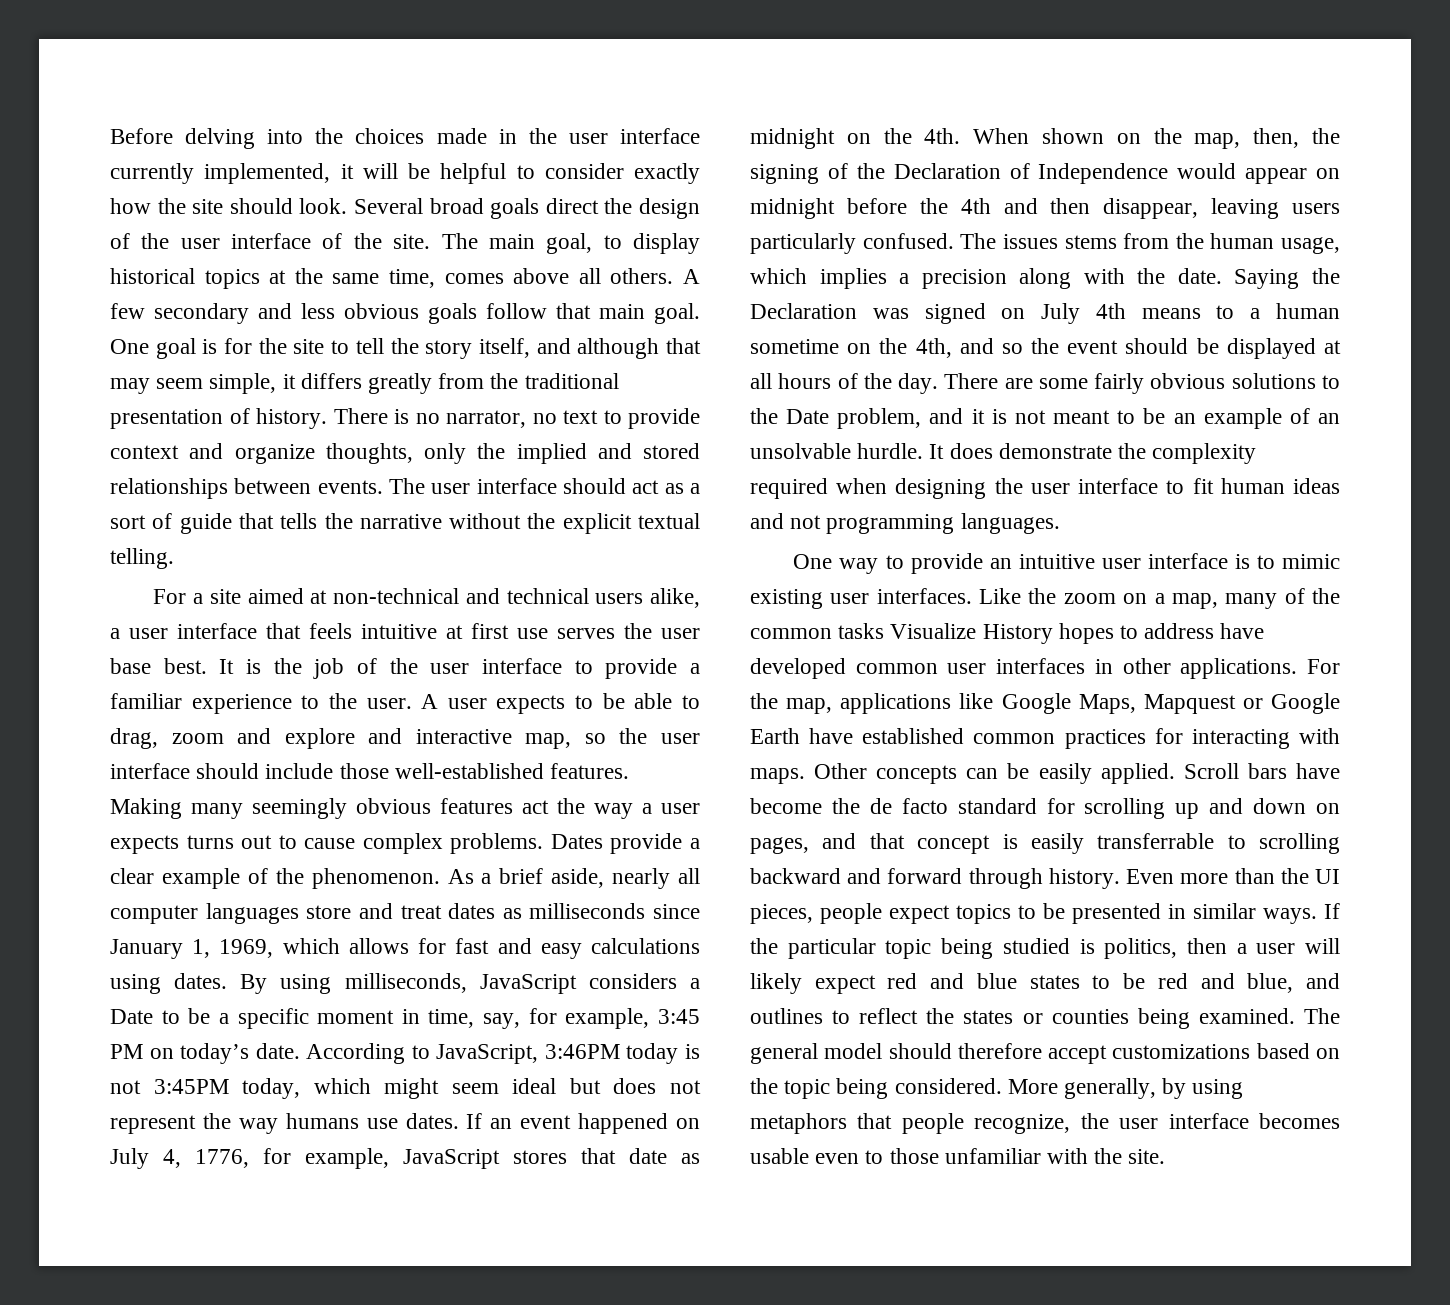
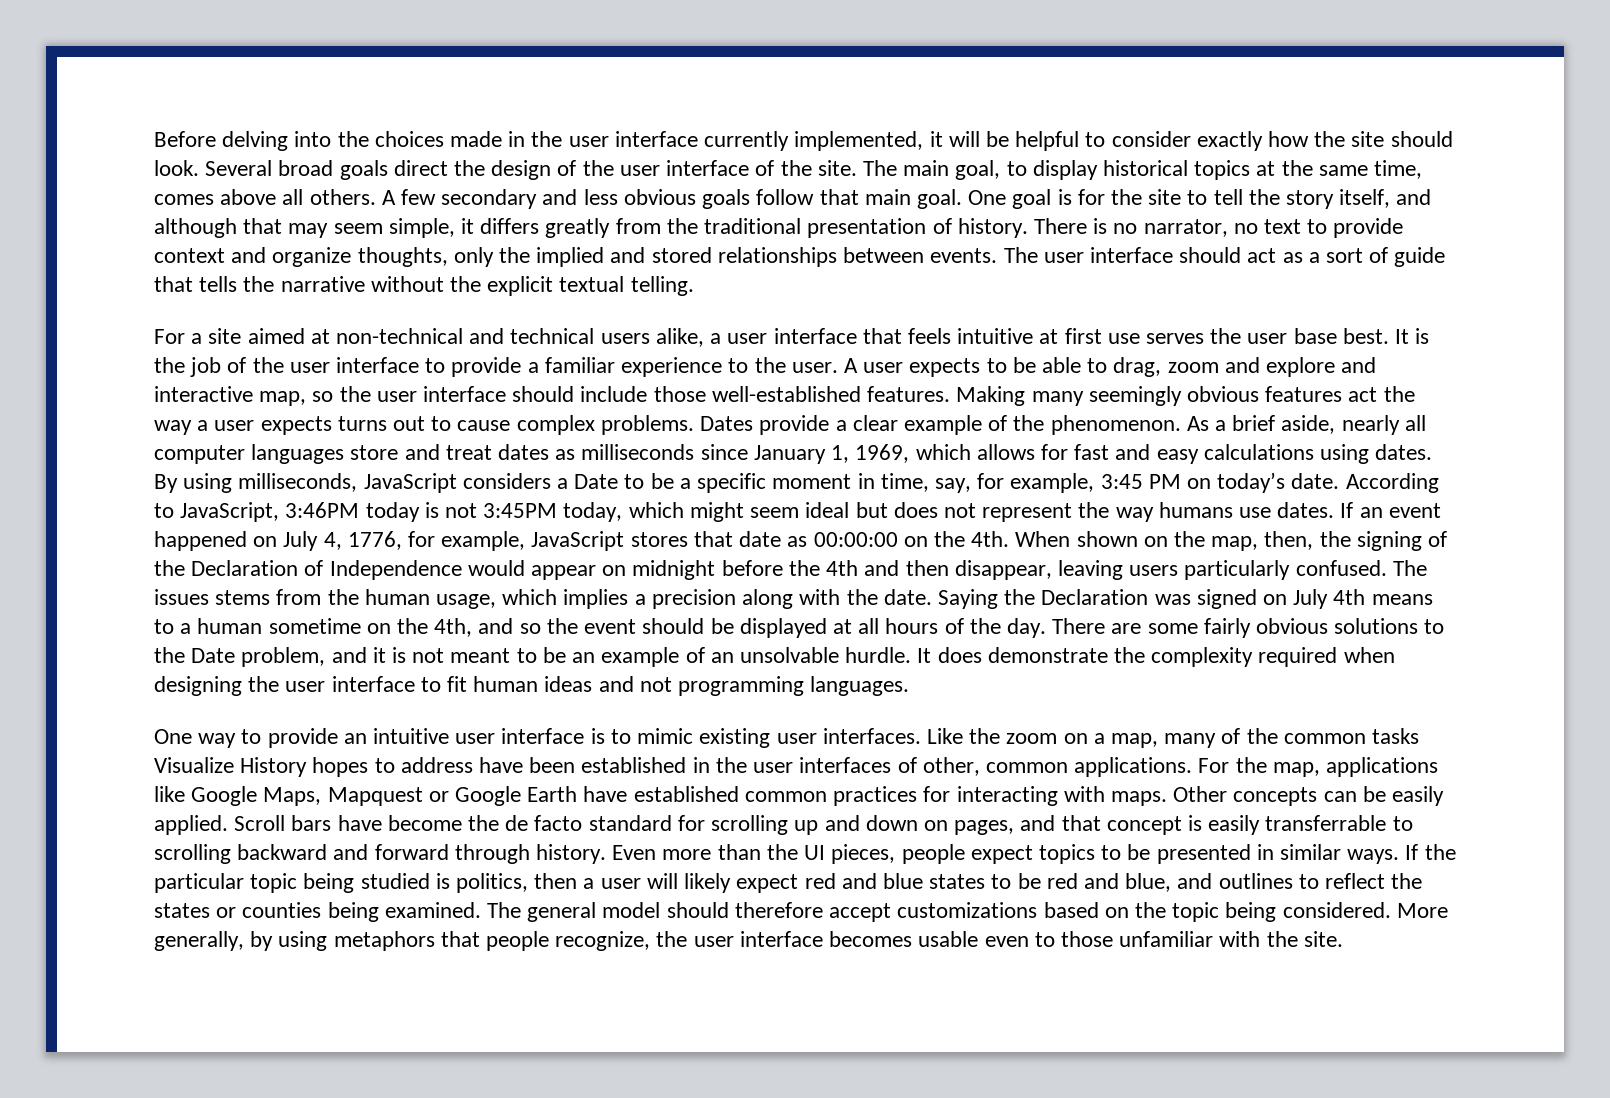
- If an event happened on July 4, 1776, for example, JavaScript stores that date as midnight on the 4th.
+ If an event happened on July 4, 1776, for example, JavaScript stores that date as 00:00:00 on the 4th.
- Like the zoom on a map, many of the common tasks Visualize History hopes to address have developed common user interfaces in other applications.
+ Like the zoom on a map, many of the common tasks Visualize History hopes to address have been established in the user interfaces of other, common applications.

